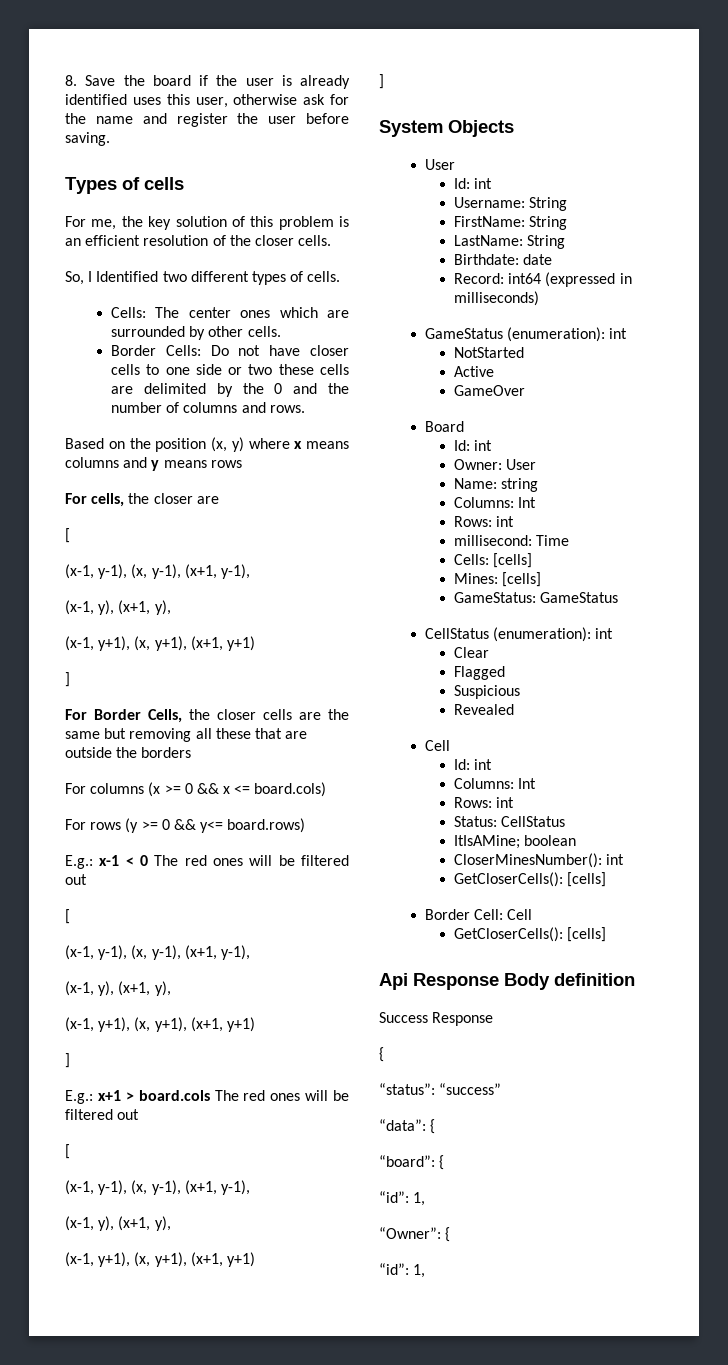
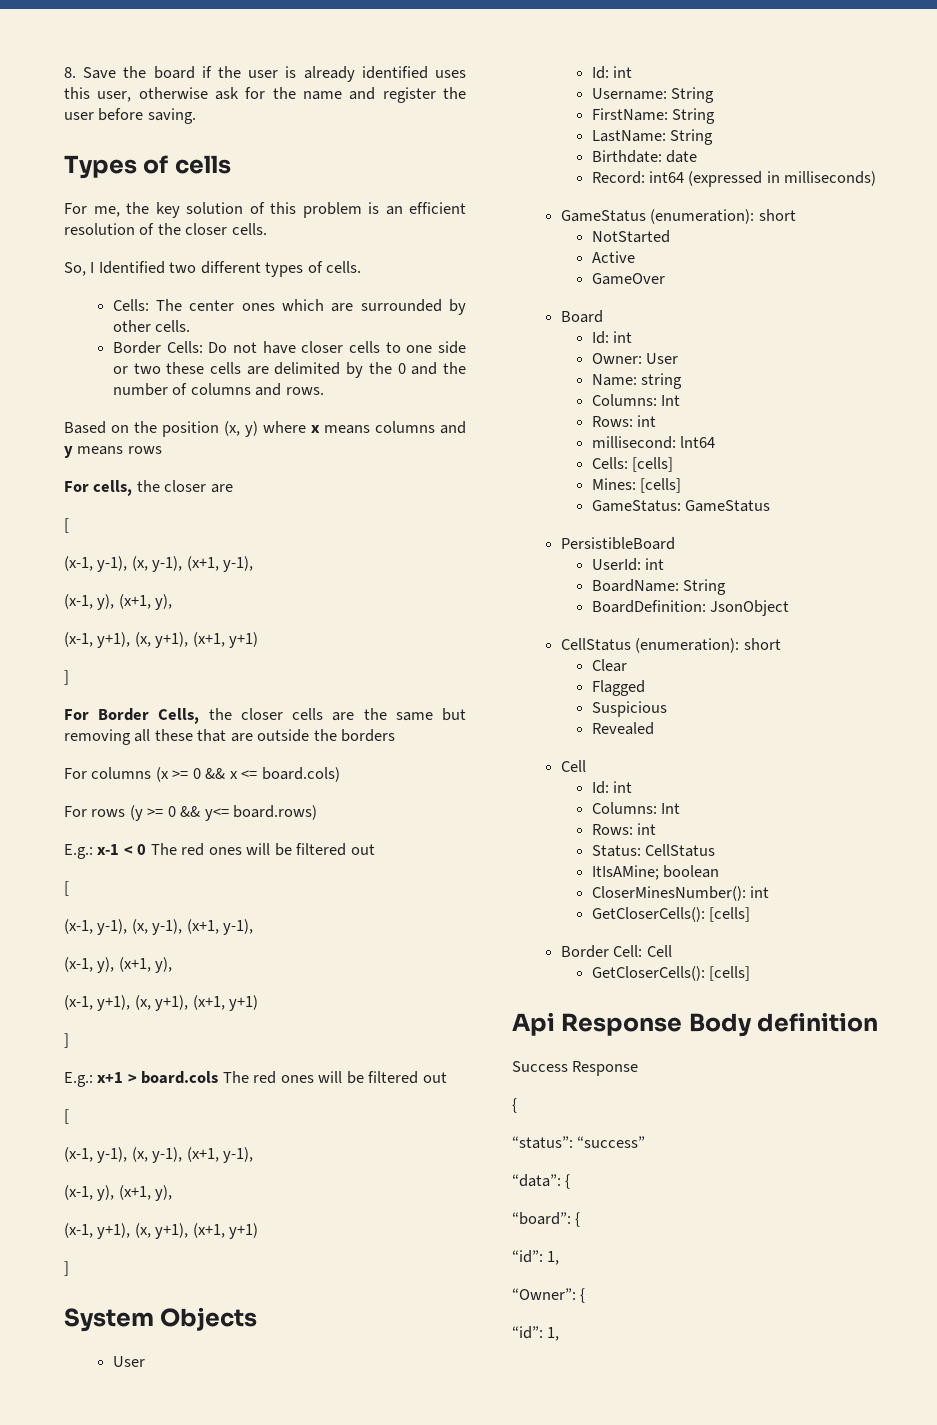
- GameStatus (enumeration): int
+ GameStatus (enumeration): short
- millisecond: Time
+ millisecond: lnt64
+ PersistibleBoard
+ UserId: int
+ BoardName: String
+ BoardDefinition: JsonObject
- CellStatus (enumeration): int
+ CellStatus (enumeration): short

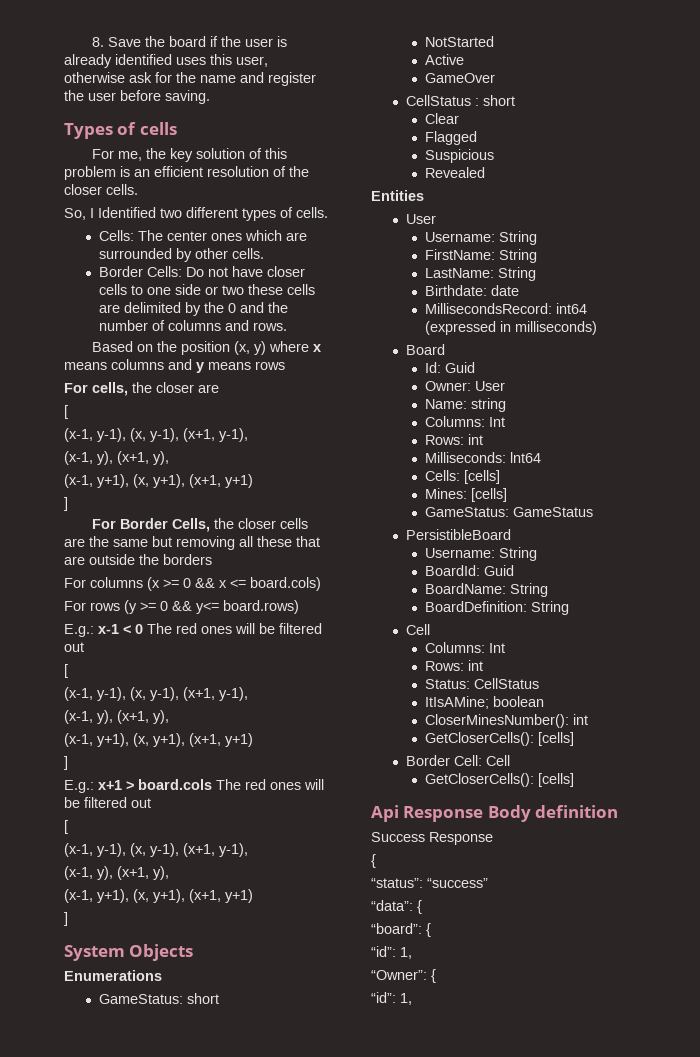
  System Objects
+ Enumerations
+ GameStatus: short
+ NotStarted
+ Active
+ GameOver
+ CellStatus : short
+ Clear
+ Flagged
+ Suspicious
+ Revealed
+ Entities
  User
- Id: int
- Record: int64 (expressed in milliseconds)
+ MillisecondsRecord: int64 (expressed in milliseconds)
- GameStatus (enumeration): short
- NotStarted
- Active
- GameOver
  Board
- Id: int
+ Id: Guid
- millisecond: lnt64
+ Milliseconds: lnt64
  PersistibleBoard
- UserId: int
+ Username: String
+ BoardId: Guid
- BoardDefinition: JsonObject
- CellStatus (enumeration): short
- Clear
- Flagged
- Suspicious
- Revealed
+ BoardDefinition: String
  Cell
- Id: int

